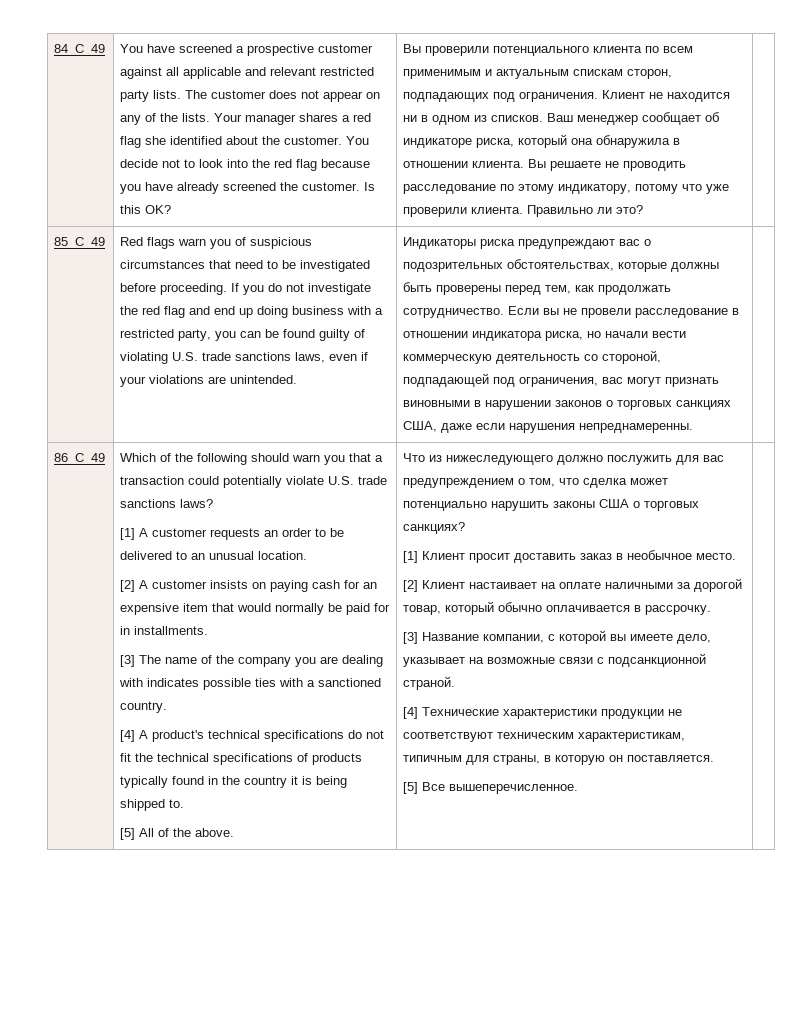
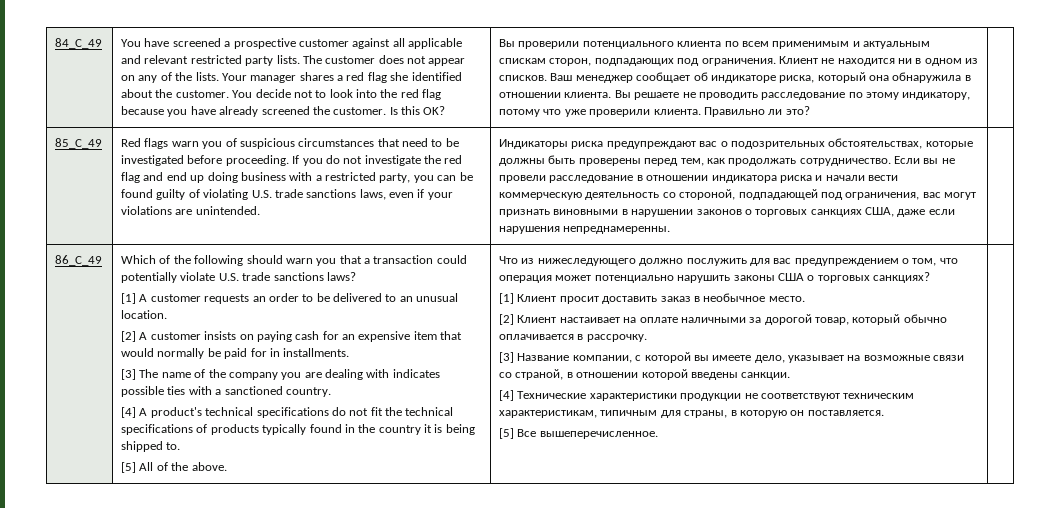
- Если вы не провели расследование в отношении индикатора риска, но начали вести коммерческую деятельность со стороной, подпадающей под ограничения, вас могут признать виновными в нарушении законов о торговых санкциях США, даже если нарушения непреднамеренны.
+ Если вы не провели расследование в отношении индикатора риска и начали вести коммерческую деятельность со стороной, подпадающей под ограничения, вас могут признать виновными в нарушении законов о торговых санкциях США, даже если нарушения непреднамеренны.
- Что из нижеследующего должно послужить для вас предупреждением о том, что сделка может потенциально нарушить законы США о торговых санкциях?
+ Что из нижеследующего должно послужить для вас предупреждением о том, что операция может потенциально нарушить законы США о торговых санкциях?
- [3] Название компании, с которой вы имеете дело, указывает на возможные связи с подсанкционной страной.
+ [3] Название компании, с которой вы имеете дело, указывает на возможные связи со страной, в отношении которой введены санкции.

